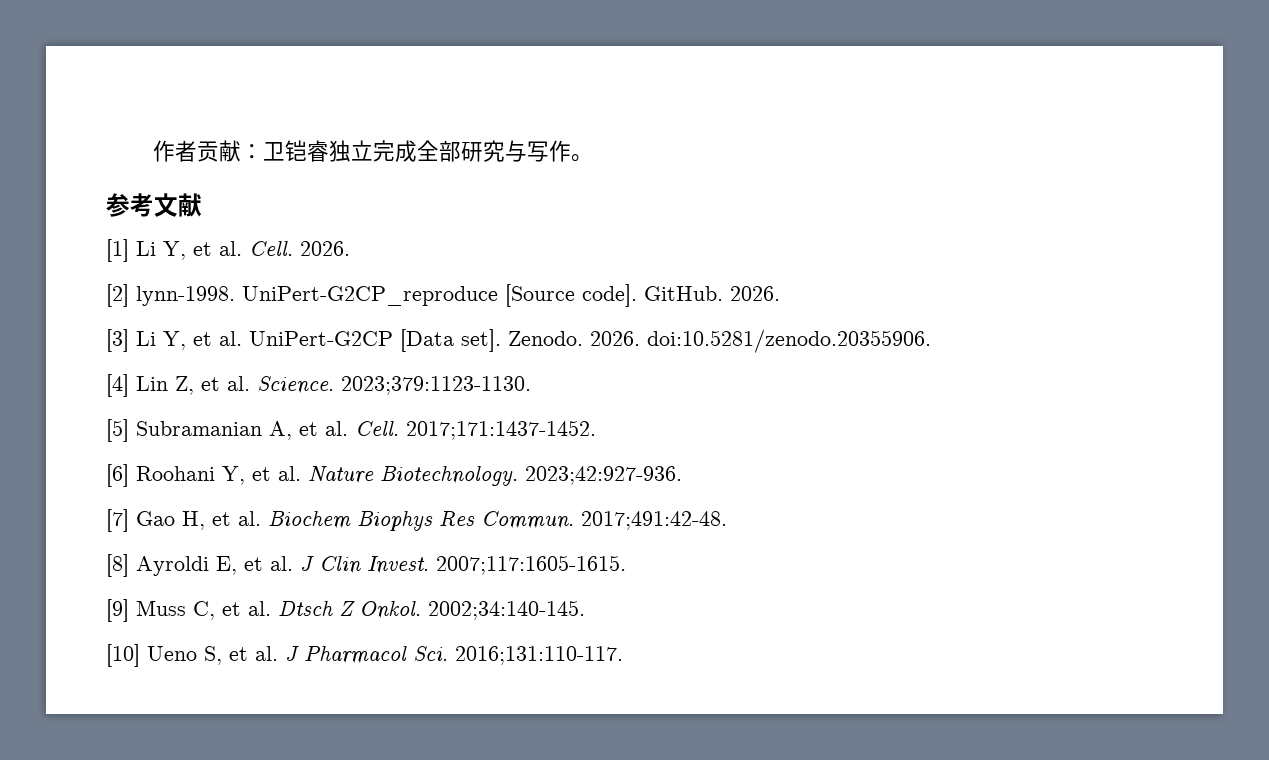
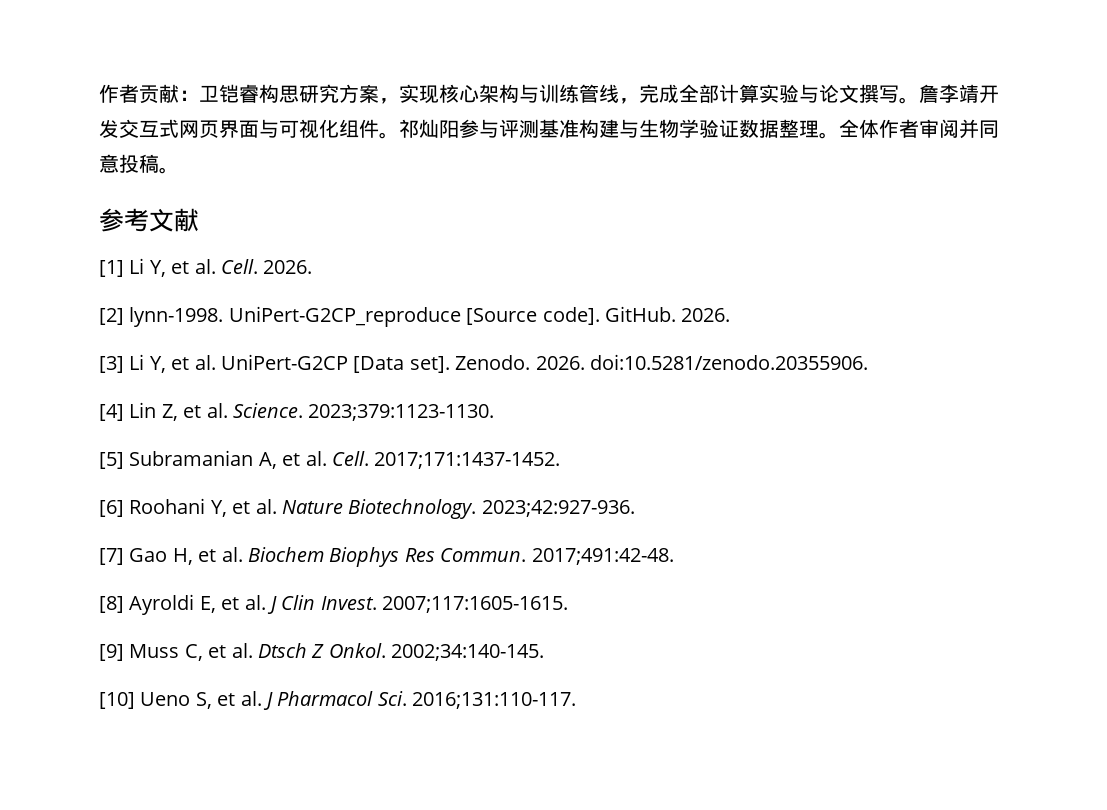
- 作者贡献：卫铠睿独立完成全部研究与写作。
+ 作者贡献：卫铠睿构思研究方案，实现核心架构与训练管线，完成全部计算实验与论文撰写。詹李靖开发交互式网页界面与可视化组件。祁灿阳参与评测基准构建与生物学验证数据整理。全体作者审阅并同意投稿。

